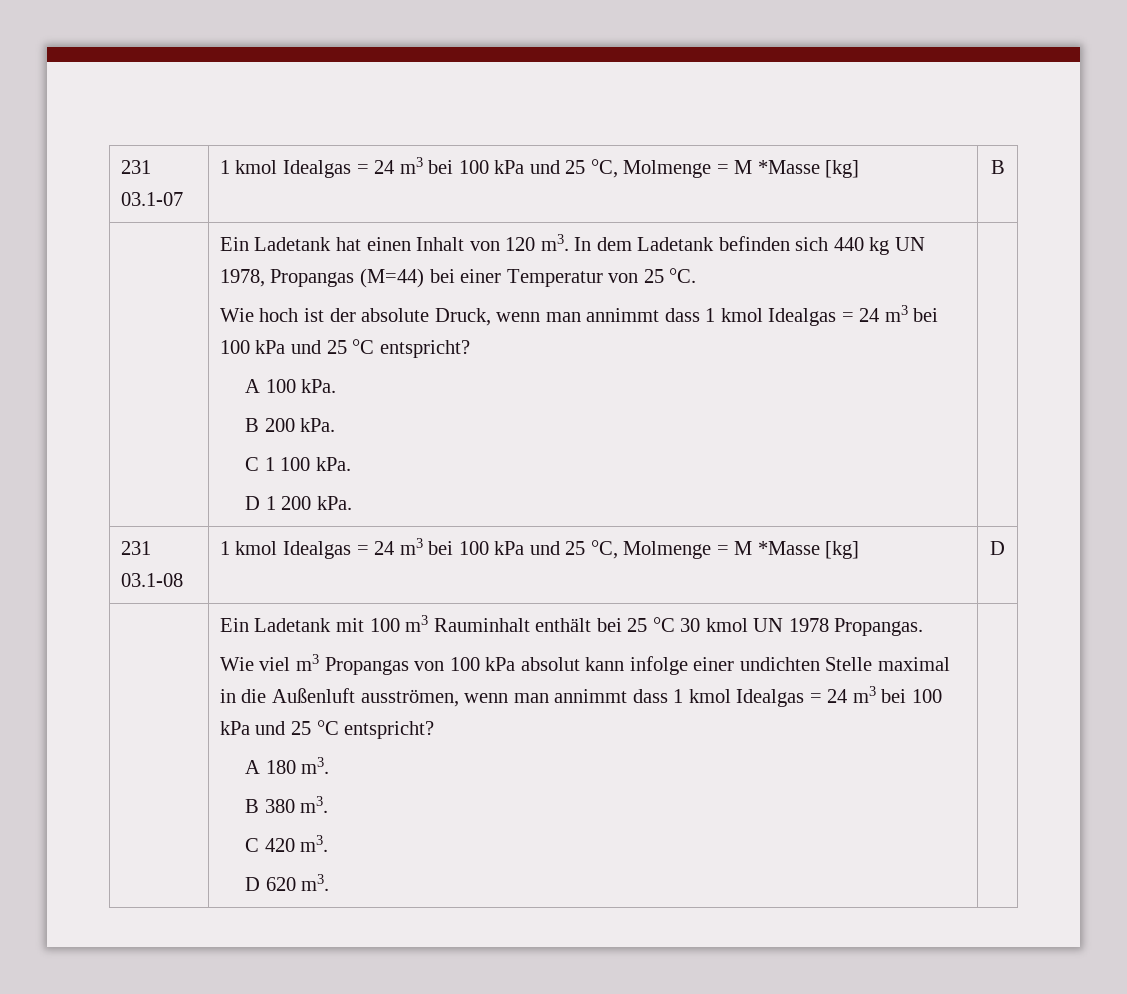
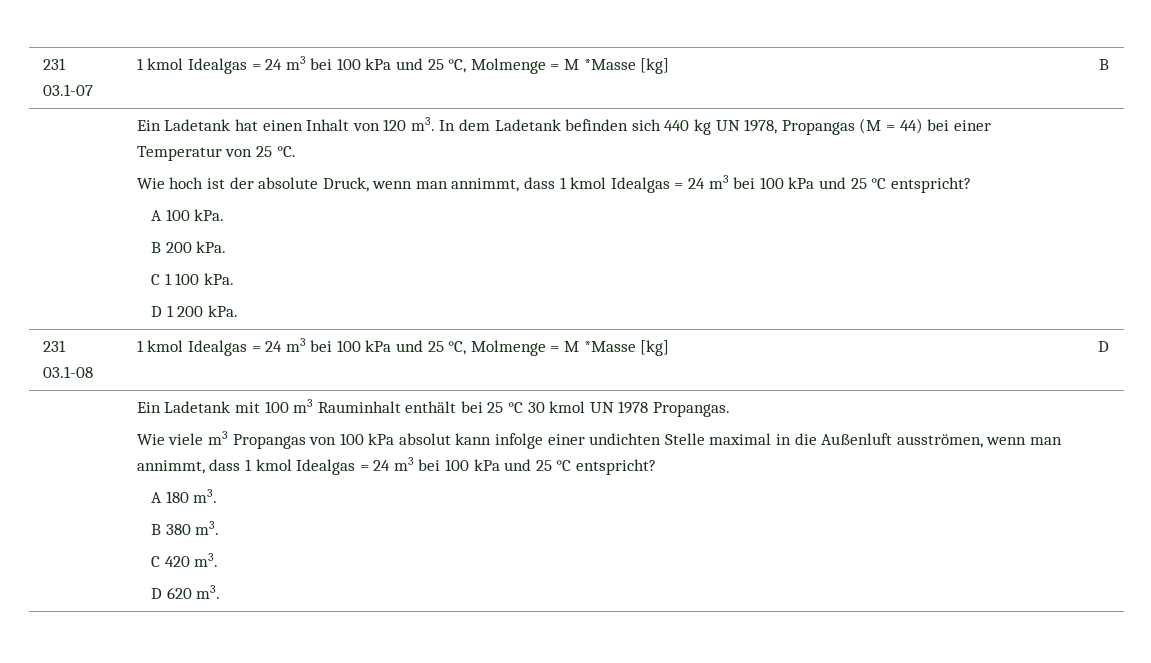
- In dem Ladetank befinden sich 440 kg UN 1978, Propangas (M=44) bei einer Temperatur von 25 °C.
+ In dem Ladetank befinden sich 440 kg UN 1978, Propangas (M = 44) bei einer Temperatur von 25 °C.
- Wie hoch ist der absolute Druck, wenn man annimmt dass 1 kmol Idealgas = 24 m3 bei 100 kPa und 25 °C entspricht?
+ Wie hoch ist der absolute Druck, wenn man annimmt, dass 1 kmol Idealgas = 24 m3 bei 100 kPa und 25 °C entspricht?
- Wie viel m3 Propangas von 100 kPa absolut kann infolge einer undichten Stelle maximal in die Außenluft ausströmen, wenn man annimmt dass 1 kmol Idealgas = 24 m3 bei 100 kPa und 25 °C entspricht?
+ Wie viele m3 Propangas von 100 kPa absolut kann infolge einer undichten Stelle maximal in die Außenluft ausströmen, wenn man annimmt, dass 1 kmol Idealgas = 24 m3 bei 100 kPa und 25 °C entspricht?

